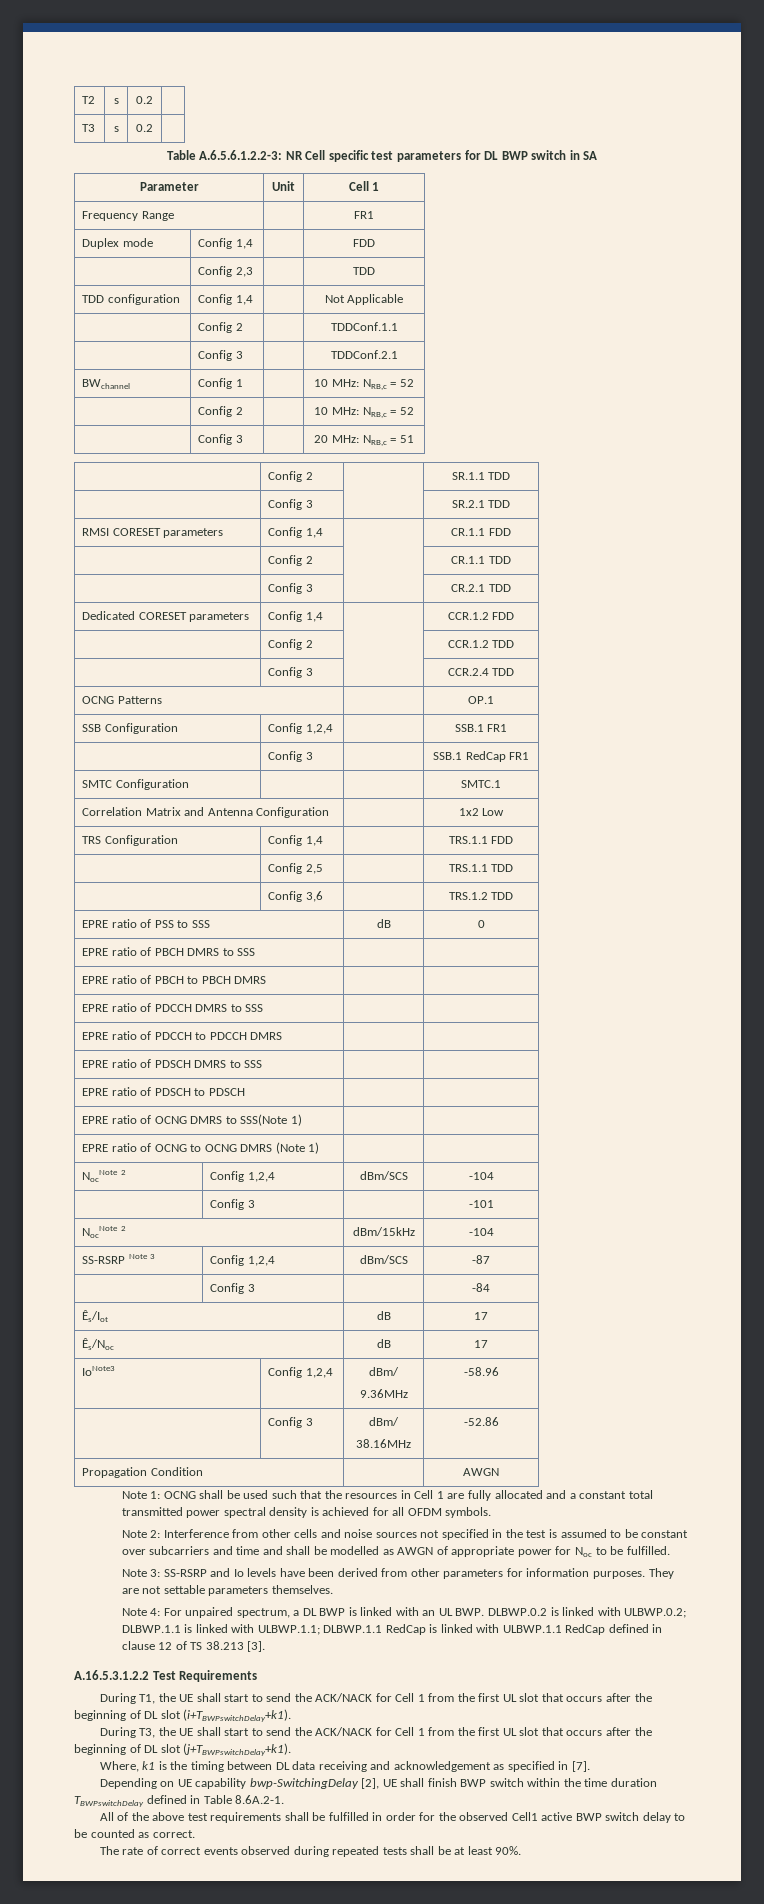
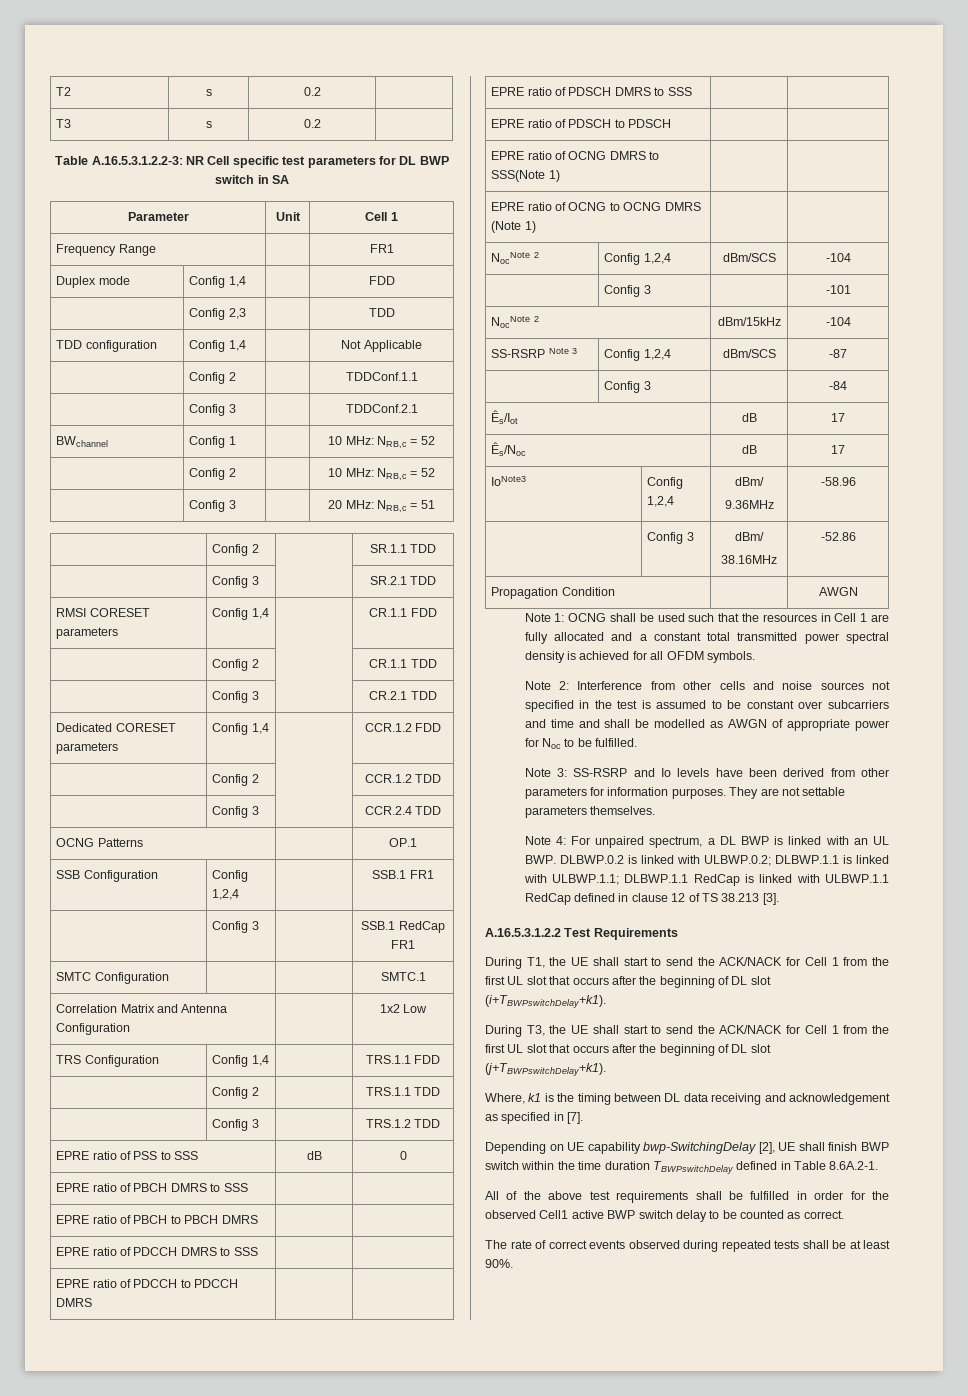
- Table A.6.5.6.1.2.2-3: NR Cell specific test parameters for DL BWP switch in SA
+ Table A.16.5.3.1.2.2-3: NR Cell specific test parameters for DL BWP switch in SA
- | Config 2,5 | | TRS.1.1 TDD
+ | Config 2 | | TRS.1.1 TDD
- | Config 3,6 | | TRS.1.2 TDD
+ | Config 3 | | TRS.1.2 TDD

